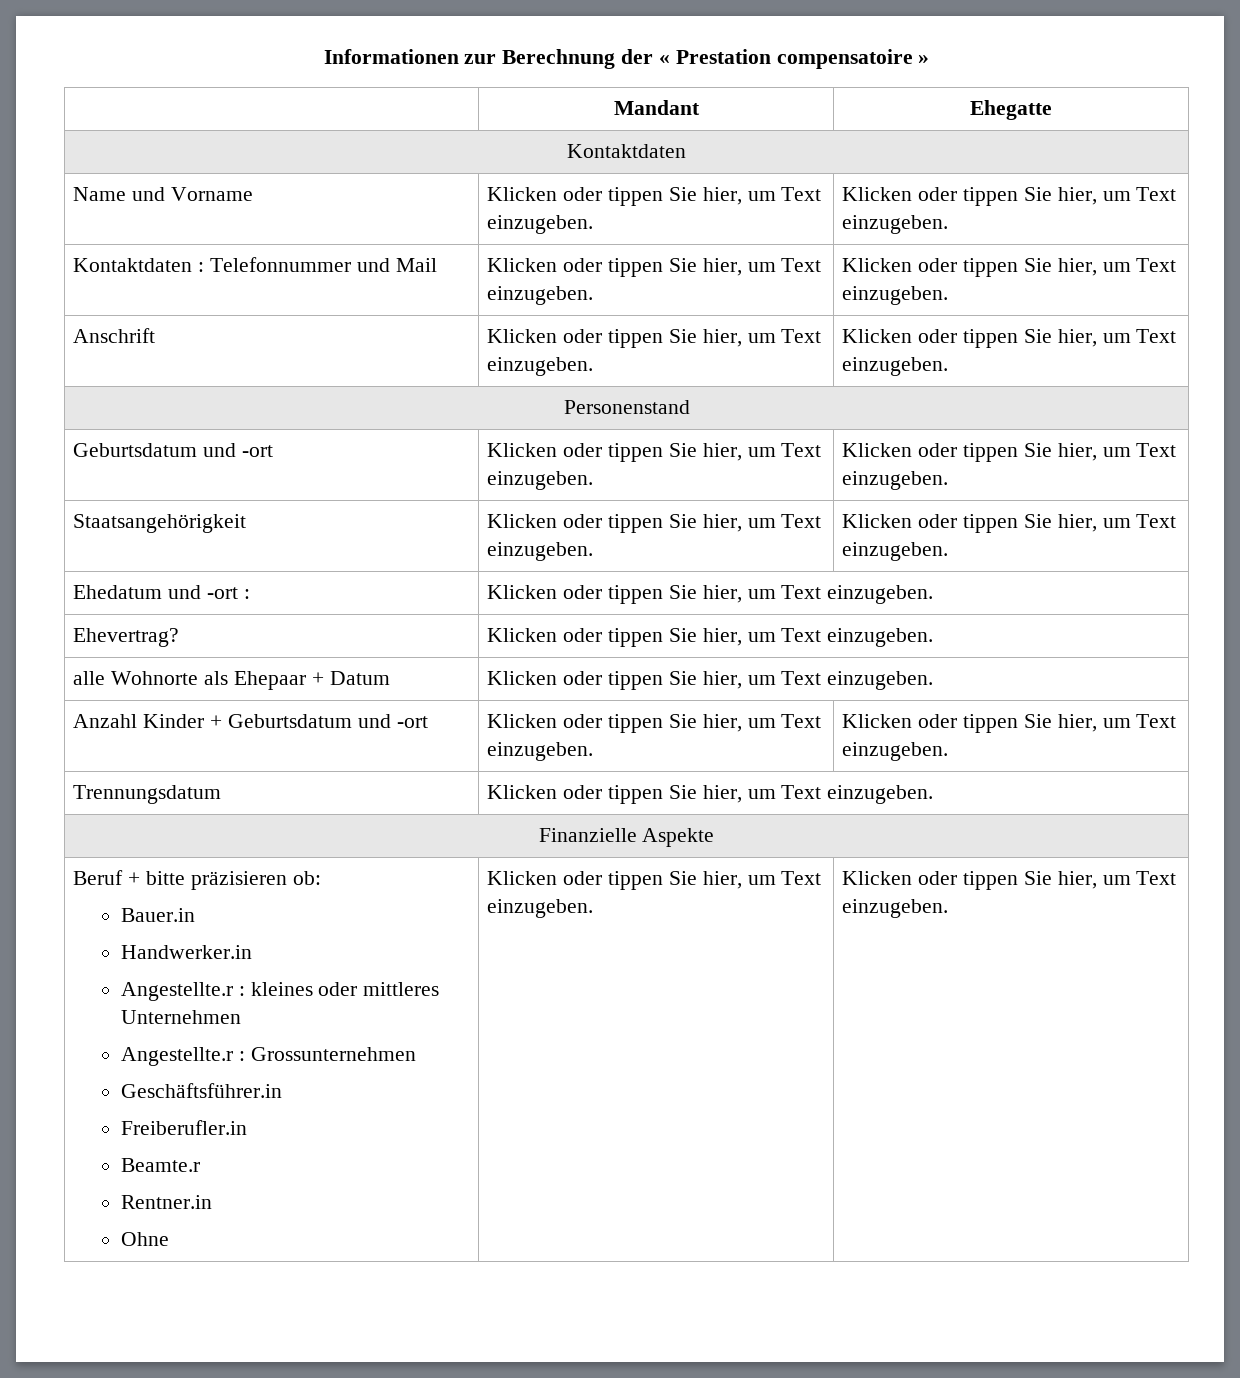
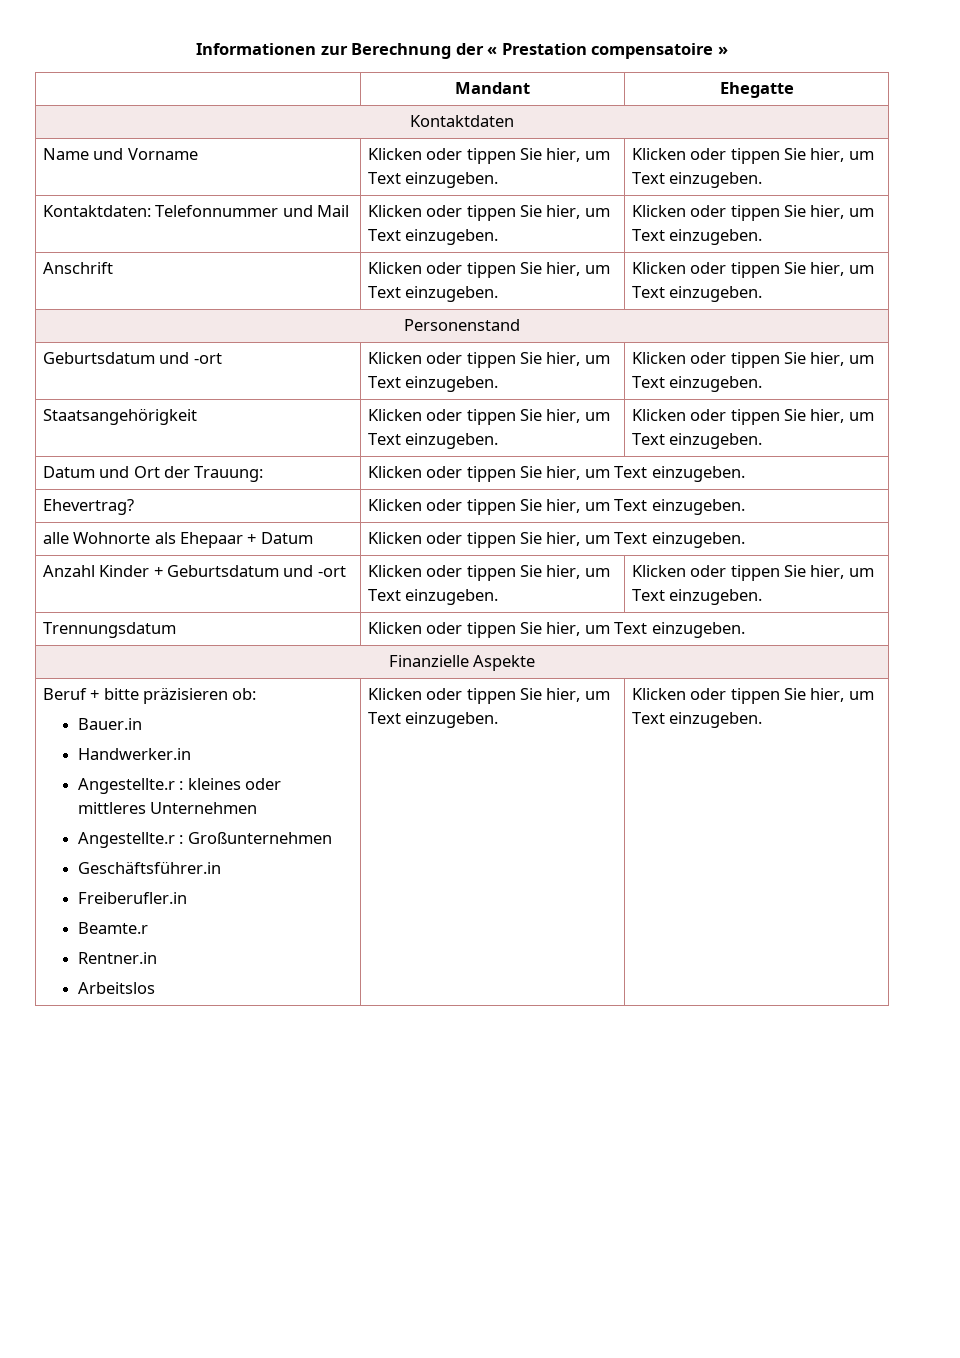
- Kontaktdaten : Telefonnummer und Mail | Klicken oder tippen Sie hier, um Text einzugeben. | Klicken oder tippen Sie hier, um Text einzugeben.
+ Kontaktdaten: Telefonnummer und Mail | Klicken oder tippen Sie hier, um Text einzugeben. | Klicken oder tippen Sie hier, um Text einzugeben.
- Ehedatum und -ort : | Klicken oder tippen Sie hier, um Text einzugeben.
+ Datum und Ort der Trauung: | Klicken oder tippen Sie hier, um Text einzugeben.
  Beruf + bitte präzisieren ob:
  Bauer.in
  Handwerker.in
  Angestellte.r : kleines oder mittleres Unternehmen
- Angestellte.r : Grossunternehmen
+ Angestellte.r : Großunternehmen
  Geschäftsführer.in
  Freiberufler.in
  Beamte.r
  Rentner.in
- Ohne | Klicken oder tippen Sie hier, um Text einzugeben. | Klicken oder tippen Sie hier, um Text einzugeben.
+ Arbeitslos | Klicken oder tippen Sie hier, um Text einzugeben. | Klicken oder tippen Sie hier, um Text einzugeben.

